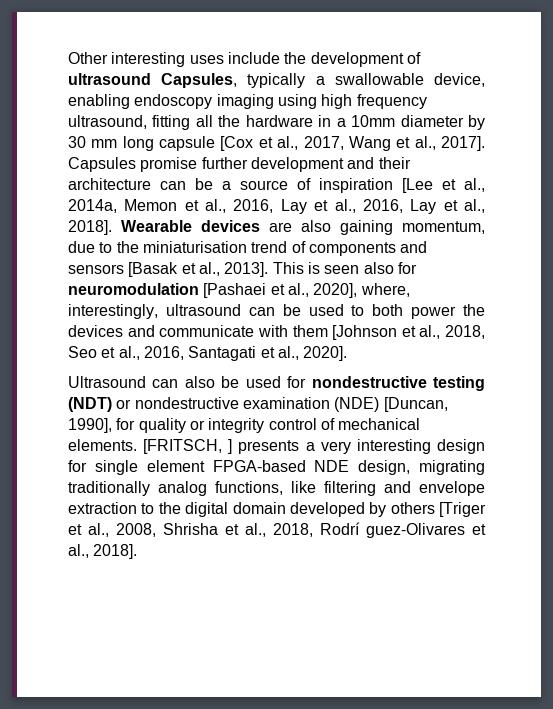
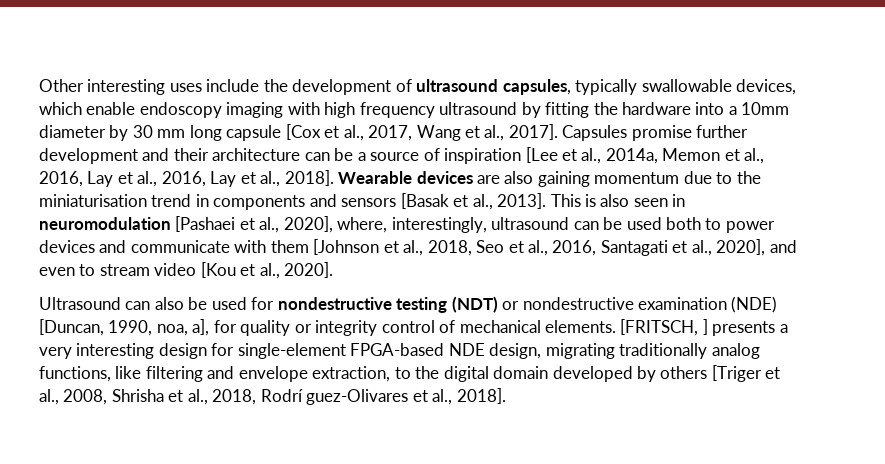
- Other interesting uses include the development of ultrasound Capsules, typically a swallowable device, enabling endoscopy imaging using high frequency ultrasound, fitting all the hardware in a 10mm diameter by 30 mm long capsule [Cox et al., 2017, Wang et al., 2017].
+ Other interesting uses include the development of ultrasound capsules, typically swallowable devices, which enable endoscopy imaging with high frequency ultrasound by fitting the hardware into a 10mm diameter by 30 mm long capsule [Cox et al., 2017, Wang et al., 2017].
- Wearable devices are also gaining momentum, due to the miniaturisation trend of components and sensors [Basak et al., 2013].
+ Wearable devices are also gaining momentum due to the miniaturisation trend in components and sensors [Basak et al., 2013].
- This is seen also for neuromodulation [Pashaei et al., 2020], where, interestingly, ultrasound can be used to both power the devices and communicate with them [Johnson et al., 2018, Seo et al., 2016, Santagati et al., 2020].
+ This is also seen in neuromodulation [Pashaei et al., 2020], where, interestingly, ultrasound can be used both to power devices and communicate with them [Johnson et al., 2018, Seo et al., 2016, Santagati et al., 2020], and even to stream video [Kou et al., 2020].
- Ultrasound can also be used for nondestructive testing (NDT) or nondestructive examination (NDE) [Duncan, 1990], for quality or integrity control of mechanical elements.
+ Ultrasound can also be used for nondestructive testing (NDT) or nondestructive examination (NDE) [Duncan, 1990, noa, a], for quality or integrity control of mechanical elements.
- [FRITSCH, ] presents a very interesting design for single element FPGA-based NDE design, migrating traditionally analog functions, like filtering and envelope extraction to the digital domain developed by others [Triger et al., 2008, Shrisha et al., 2018, Rodrí guez-Olivares et al., 2018].
+ [FRITSCH, ] presents a very interesting design for single-element FPGA-based NDE design, migrating traditionally analog functions, like filtering and envelope extraction, to the digital domain developed by others [Triger et al., 2008, Shrisha et al., 2018, Rodrí guez-Olivares et al., 2018].

